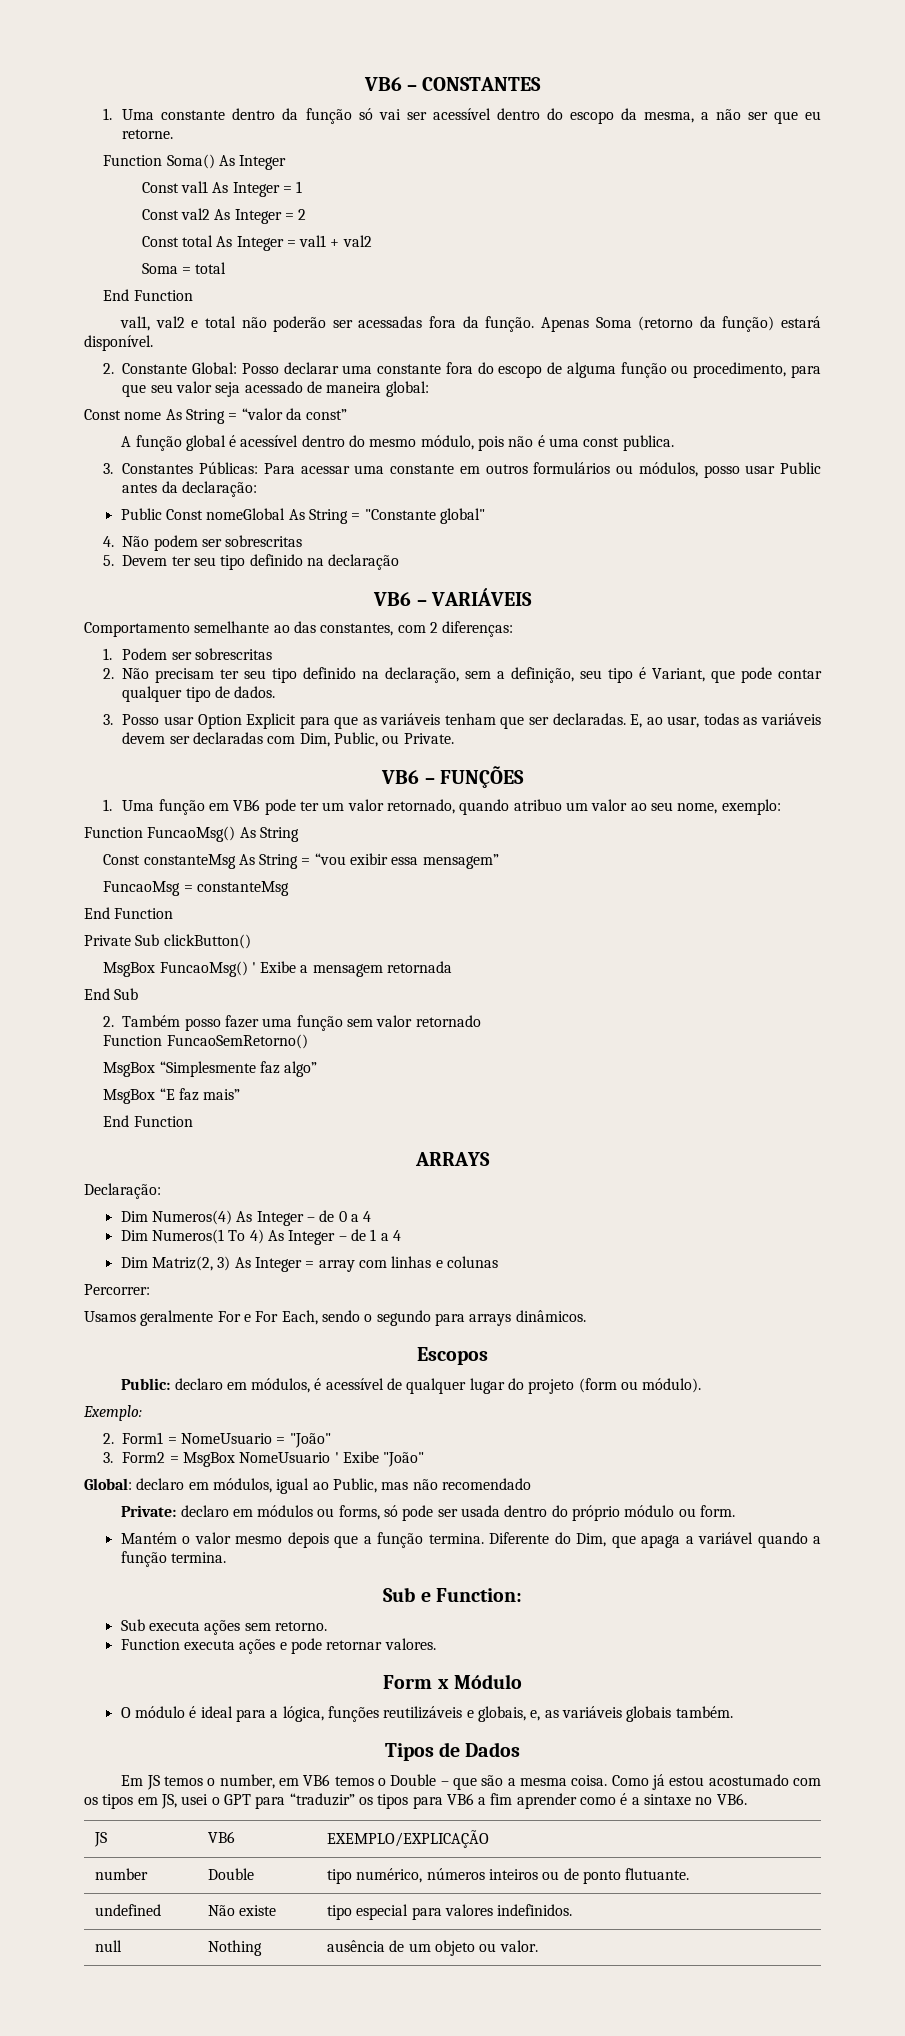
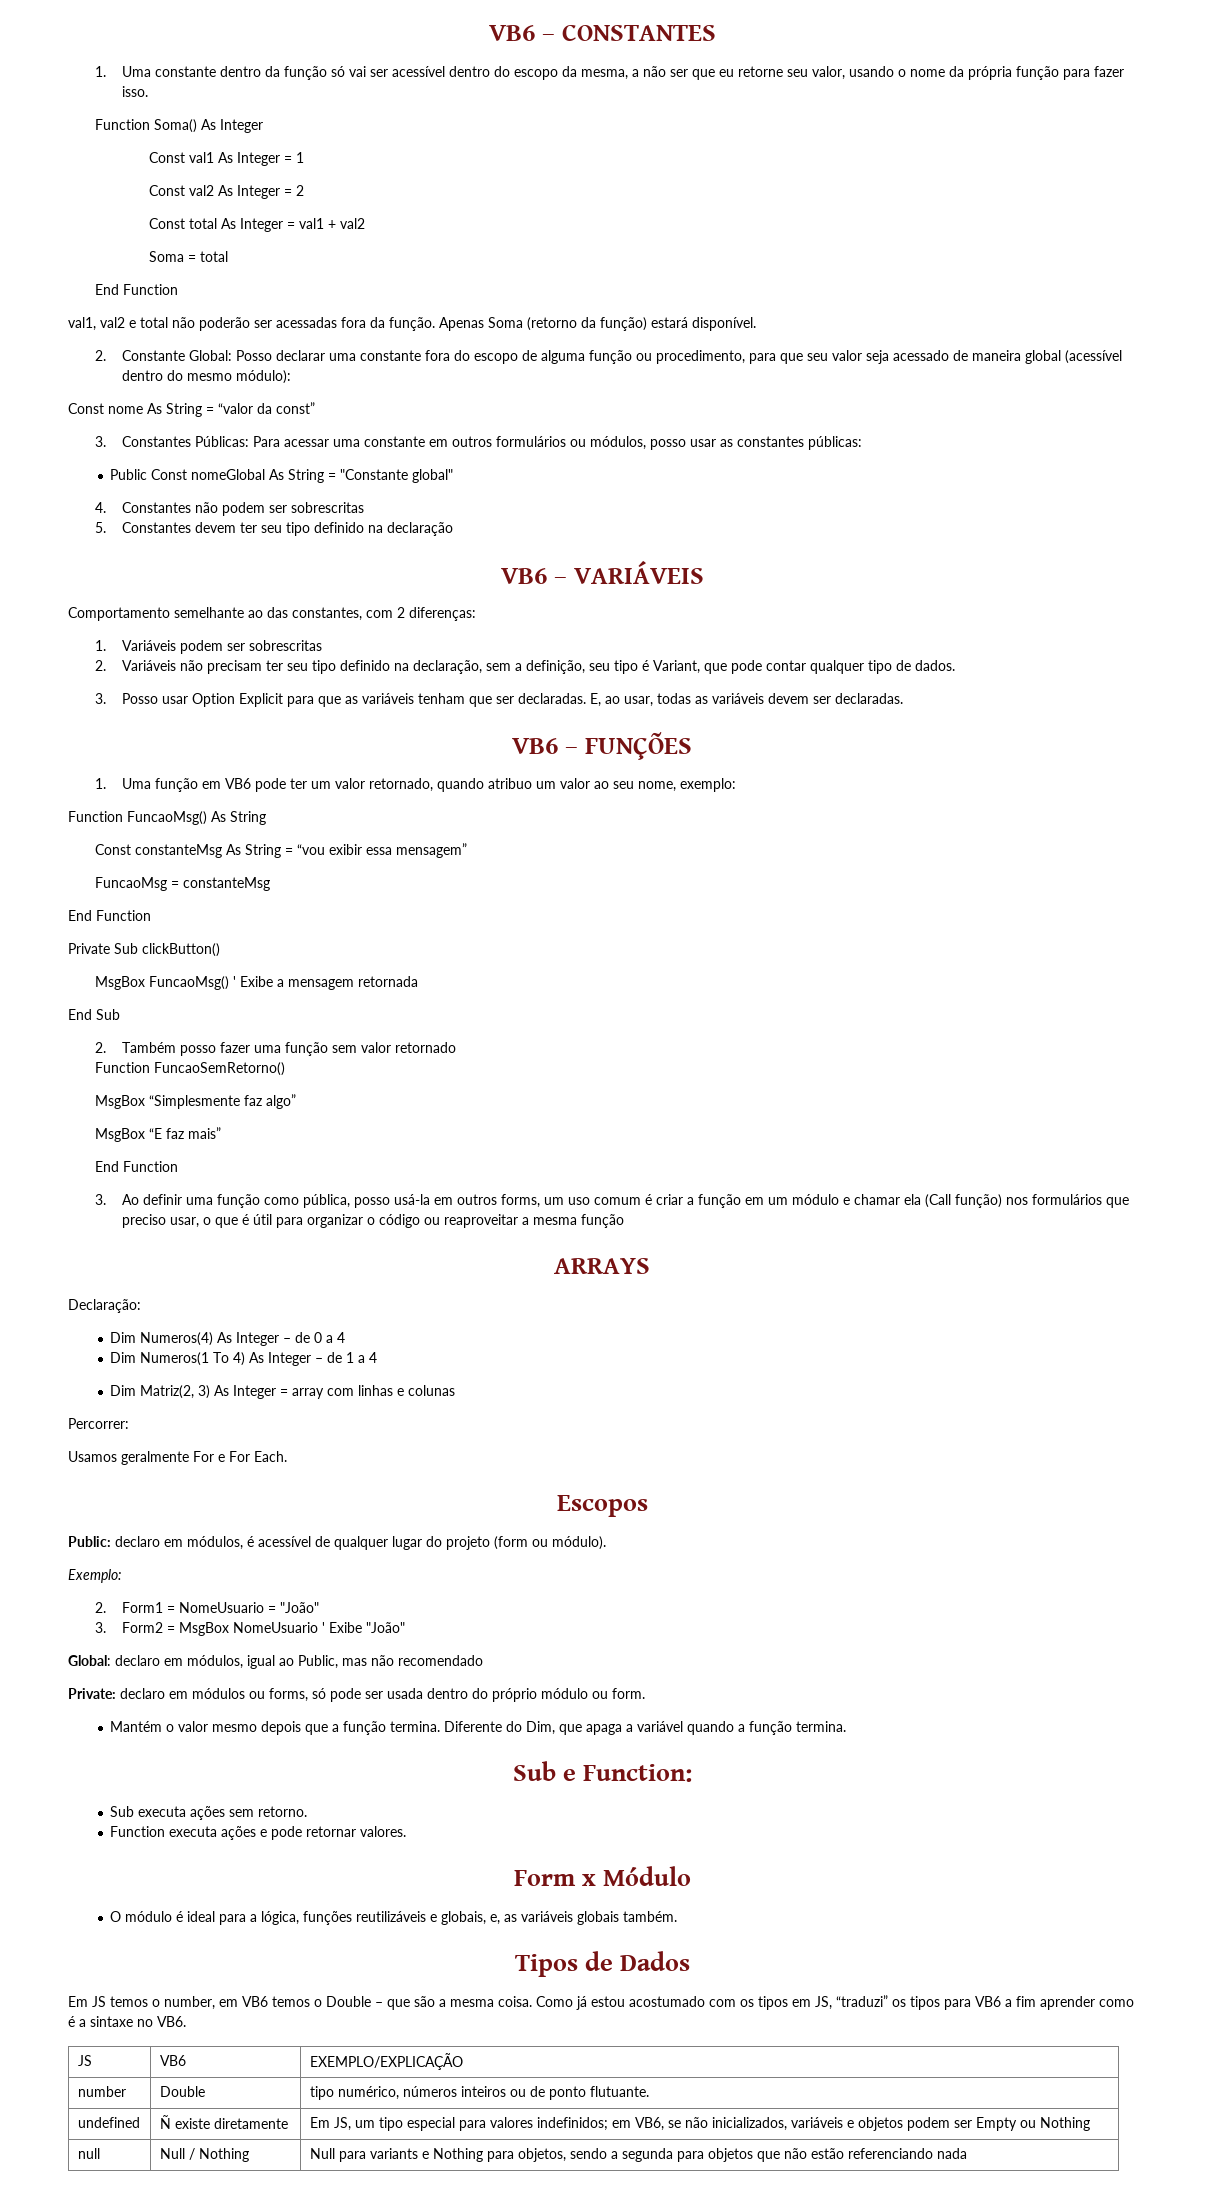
- 1. Uma constante dentro da função só vai ser acessível dentro do escopo da mesma, a não ser que eu retorne.
+ 1. Uma constante dentro da função só vai ser acessível dentro do escopo da mesma, a não ser que eu retorne seu valor, usando o nome da própria função para fazer isso.
- 2. Constante Global: Posso declarar uma constante fora do escopo de alguma função ou procedimento, para que seu valor seja acessado de maneira global:
+ 2. Constante Global: Posso declarar uma constante fora do escopo de alguma função ou procedimento, para que seu valor seja acessado de maneira global (acessível dentro do mesmo módulo):
- A função global é acessível dentro do mesmo módulo, pois não é uma const publica.
- 3. Constantes Públicas: Para acessar uma constante em outros formulários ou módulos, posso usar Public antes da declaração:
+ 3. Constantes Públicas: Para acessar uma constante em outros formulários ou módulos, posso usar as constantes públicas:
- 4. Não podem ser sobrescritas
+ 4. Constantes não podem ser sobrescritas
- 5. Devem ter seu tipo definido na declaração
+ 5. Constantes devem ter seu tipo definido na declaração
- 1. Podem ser sobrescritas
+ 1. Variáveis podem ser sobrescritas
- 2. Não precisam ter seu tipo definido na declaração, sem a definição, seu tipo é Variant, que pode contar qualquer tipo de dados.
+ 2. Variáveis não precisam ter seu tipo definido na declaração, sem a definição, seu tipo é Variant, que pode contar qualquer tipo de dados.
- E, ao usar, todas as variáveis devem ser declaradas com Dim, Public, ou Private.
+ E, ao usar, todas as variáveis devem ser declaradas.
+ 3. Ao definir uma função como pública, posso usá-la em outros forms, um uso comum é criar a função em um módulo e chamar ela (Call função) nos formulários que preciso usar, o que é útil para organizar o código ou reaproveitar a mesma função
- Usamos geralmente For e For Each, sendo o segundo para arrays dinâmicos.
+ Usamos geralmente For e For Each.
- Como já estou acostumado com os tipos em JS, usei o GPT para “traduzir” os tipos para VB6 a fim aprender como é a sintaxe no VB6.
+ Como já estou acostumado com os tipos em JS, “traduzi” os tipos para VB6 a fim aprender como é a sintaxe no VB6.
- undefined | Não existe | tipo especial para valores indefinidos.
+ undefined | Ñ existe diretamente | Em JS, um tipo especial para valores indefinidos; em VB6, se não inicializados, variáveis e objetos podem ser Empty ou Nothing
- null | Nothing | ausência de um objeto ou valor.
+ null | Null / Nothing | Null para variants e Nothing para objetos, sendo a segunda para objetos que não estão referenciando nada

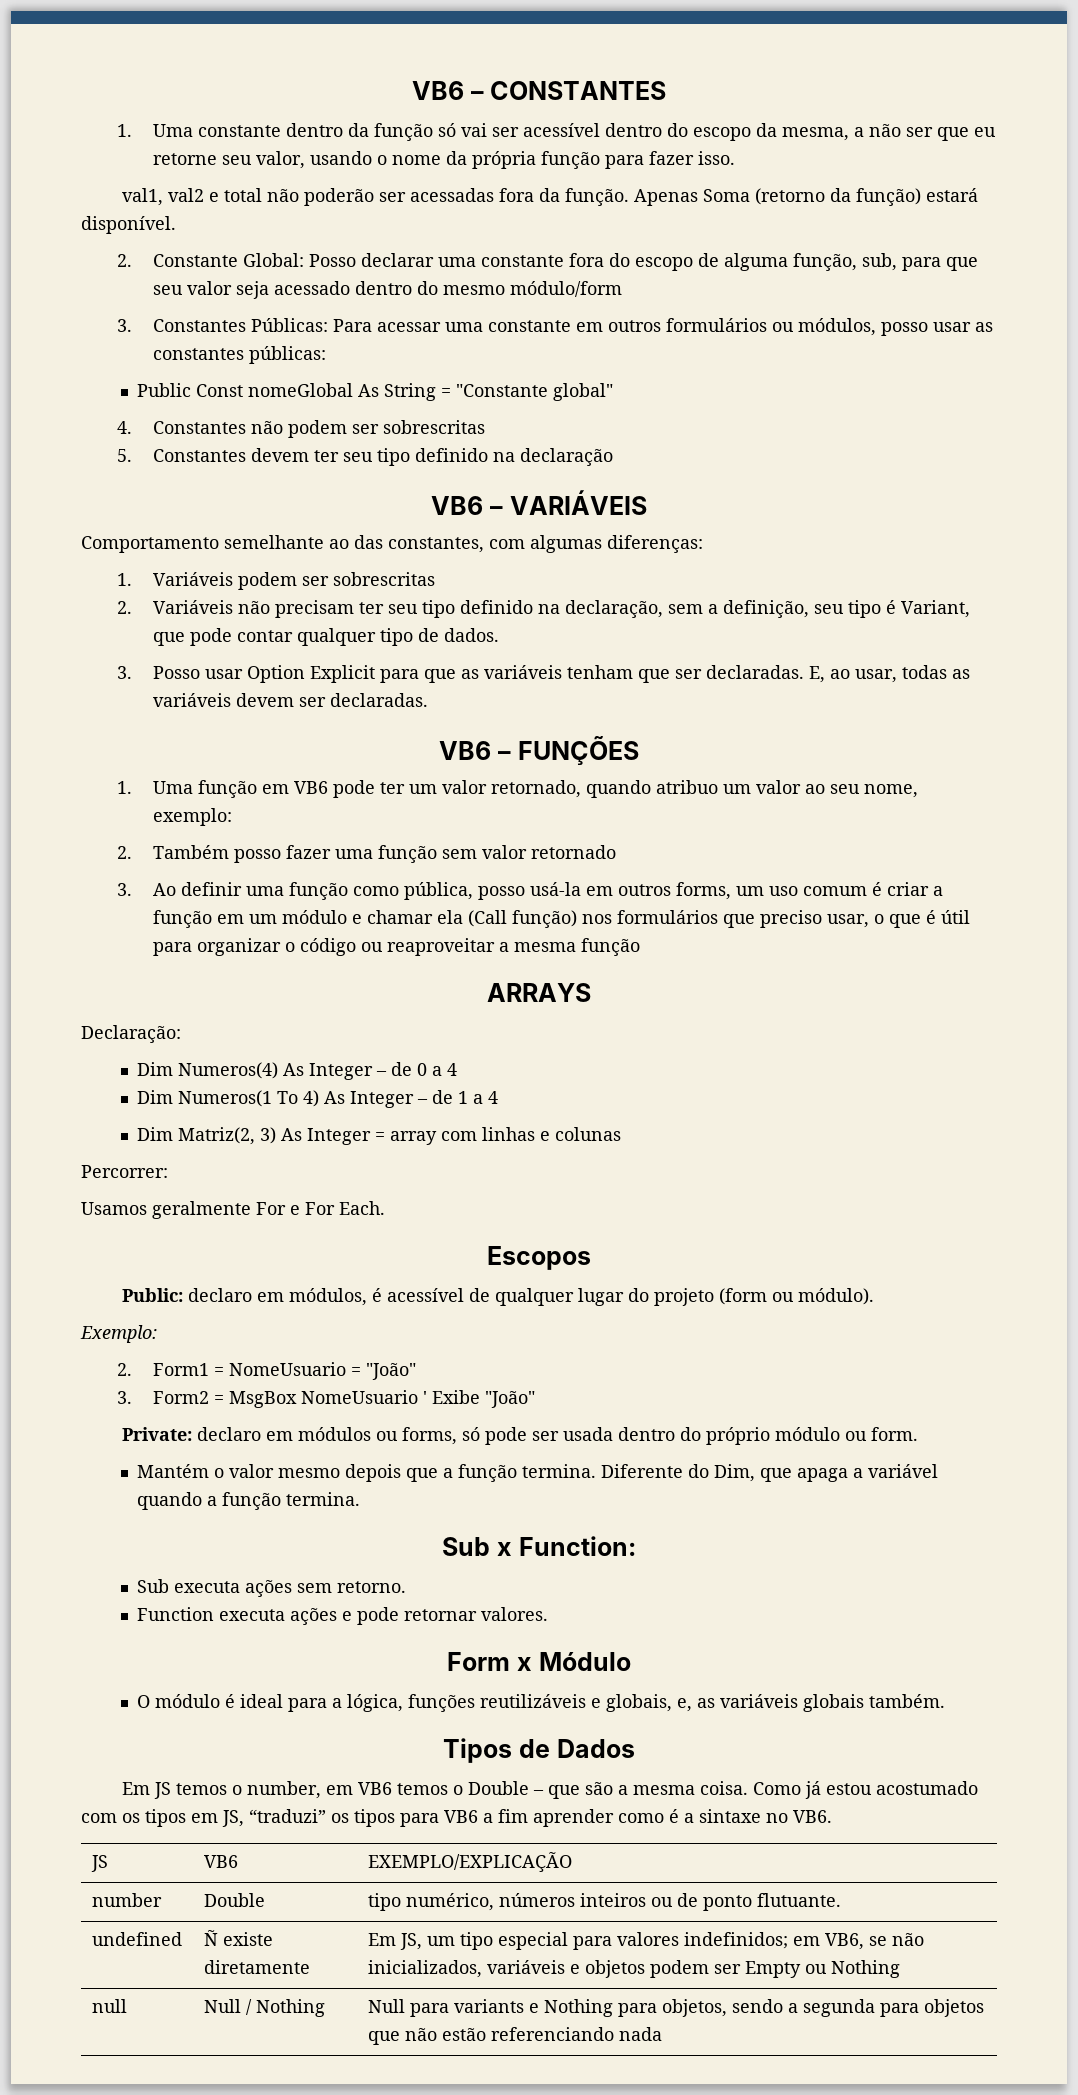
- Function Soma() As Integer
- Const val1 As Integer = 1
- Const val2 As Integer = 2
- Const total As Integer = val1 + val2
- Soma = total
- End Function
- 2. Constante Global: Posso declarar uma constante fora do escopo de alguma função ou procedimento, para que seu valor seja acessado de maneira global (acessível dentro do mesmo módulo):
- Const nome As String = “valor da const”
+ 2. Constante Global: Posso declarar uma constante fora do escopo de alguma função, sub, para que seu valor seja acessado dentro do mesmo módulo/form
- Comportamento semelhante ao das constantes, com 2 diferenças:
+ Comportamento semelhante ao das constantes, com algumas diferenças:
- Function FuncaoMsg() As String
- Const constanteMsg As String = “vou exibir essa mensagem”
- FuncaoMsg = constanteMsg
- End Function
- Private Sub clickButton()
- MsgBox FuncaoMsg() ' Exibe a mensagem retornada
- End Sub
- Function FuncaoSemRetorno()
- MsgBox “Simplesmente faz algo”
- MsgBox “E faz mais”
- End Function
- Global: declaro em módulos, igual ao Public, mas não recomendado
- Sub e Function:
+ Sub x Function:

